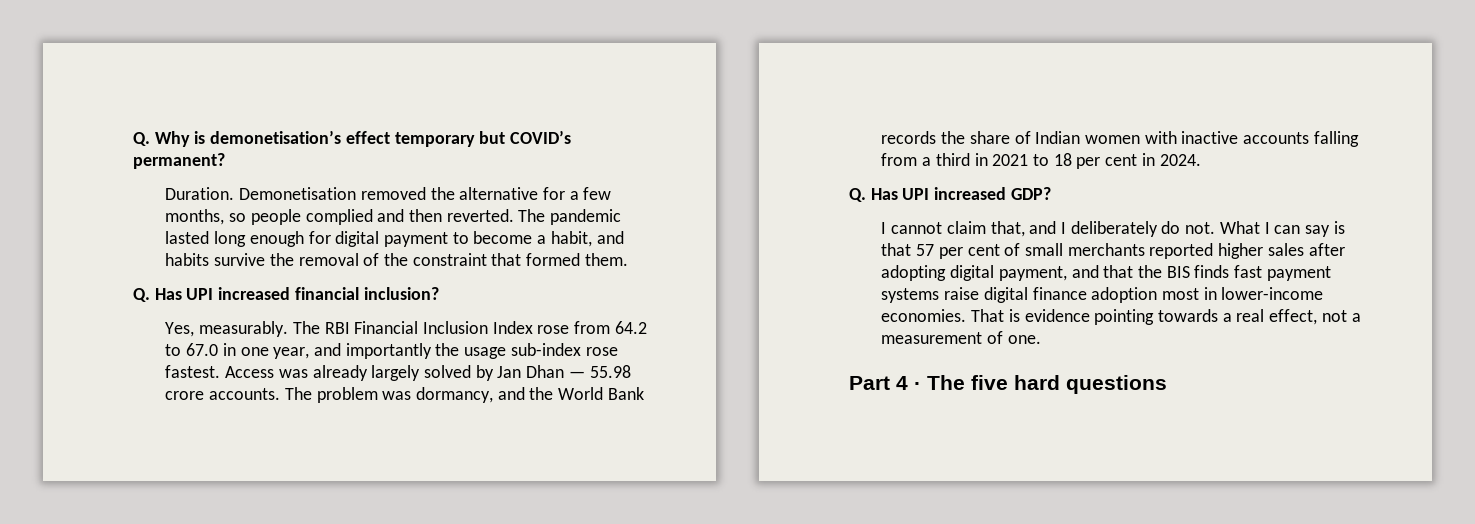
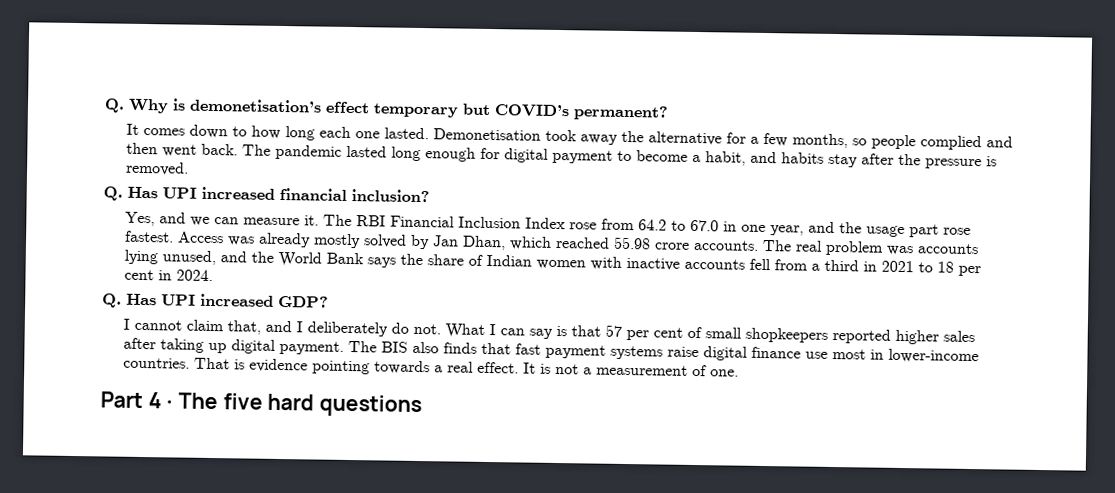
- Duration. Demonetisation removed the alternative for a few months, so people complied and then reverted.
+ It comes down to how long each one lasted. Demonetisation took away the alternative for a few months, so people complied and then went back.
- The pandemic lasted long enough for digital payment to become a habit, and habits survive the removal of the constraint that formed them.
+ The pandemic lasted long enough for digital payment to become a habit, and habits stay after the pressure is removed.
- Yes, measurably.
+ Yes, and we can measure it.
- The RBI Financial Inclusion Index rose from 64.2 to 67.0 in one year, and importantly the usage sub-index rose fastest.
+ The RBI Financial Inclusion Index rose from 64.2 to 67.0 in one year, and the usage part rose fastest.
- Access was already largely solved by Jan Dhan — 55.98 crore accounts.
+ Access was already mostly solved by Jan Dhan, which reached 55.98 crore accounts.
- The problem was dormancy, and the World Bank records the share of Indian women with inactive accounts falling from a third in 2021 to 18 per cent in 2024.
+ The real problem was accounts lying unused, and the World Bank says the share of Indian women with inactive accounts fell from a third in 2021 to 18 per cent in 2024.
- What I can say is that 57 per cent of small merchants reported higher sales after adopting digital payment, and that the BIS finds fast payment systems raise digital finance adoption most in lower-income economies.
+ What I can say is that 57 per cent of small shopkeepers reported higher sales after taking up digital payment. The BIS also finds that fast payment systems raise digital finance use most in lower-income countries.
- That is evidence pointing towards a real effect, not a measurement of one.
+ That is evidence pointing towards a real effect. It is not a measurement of one.

